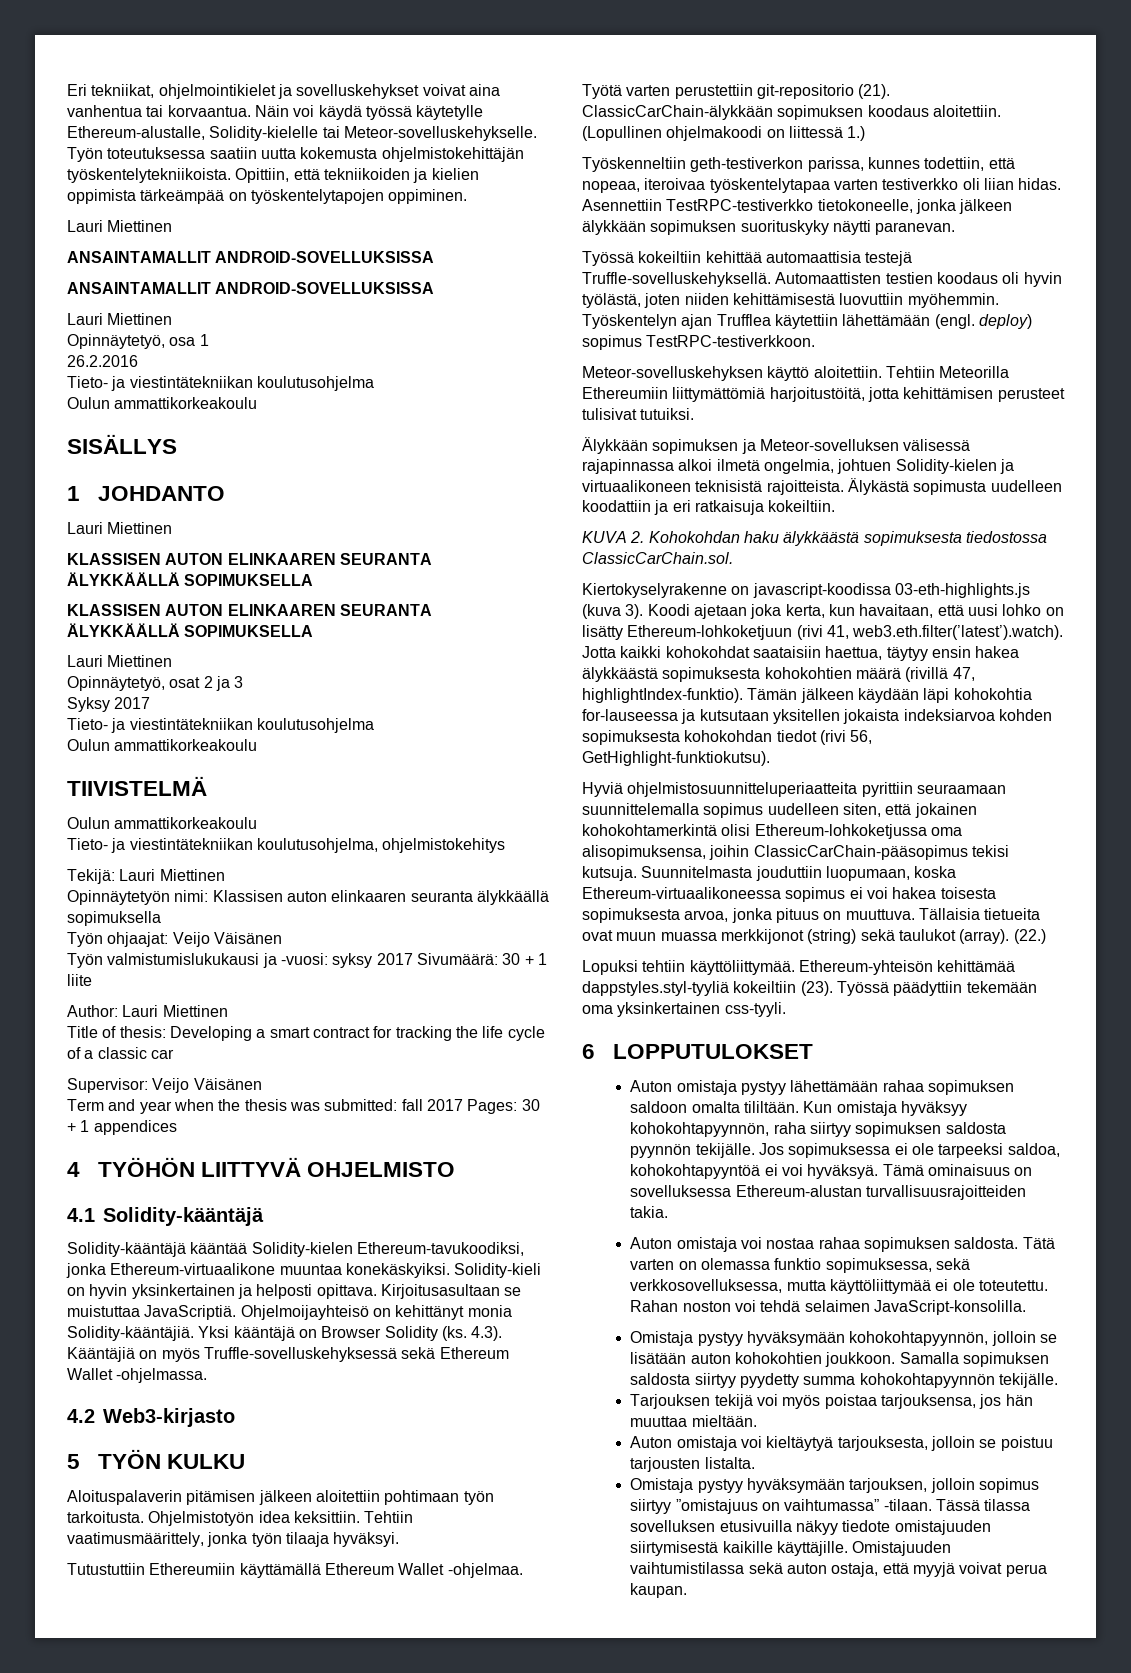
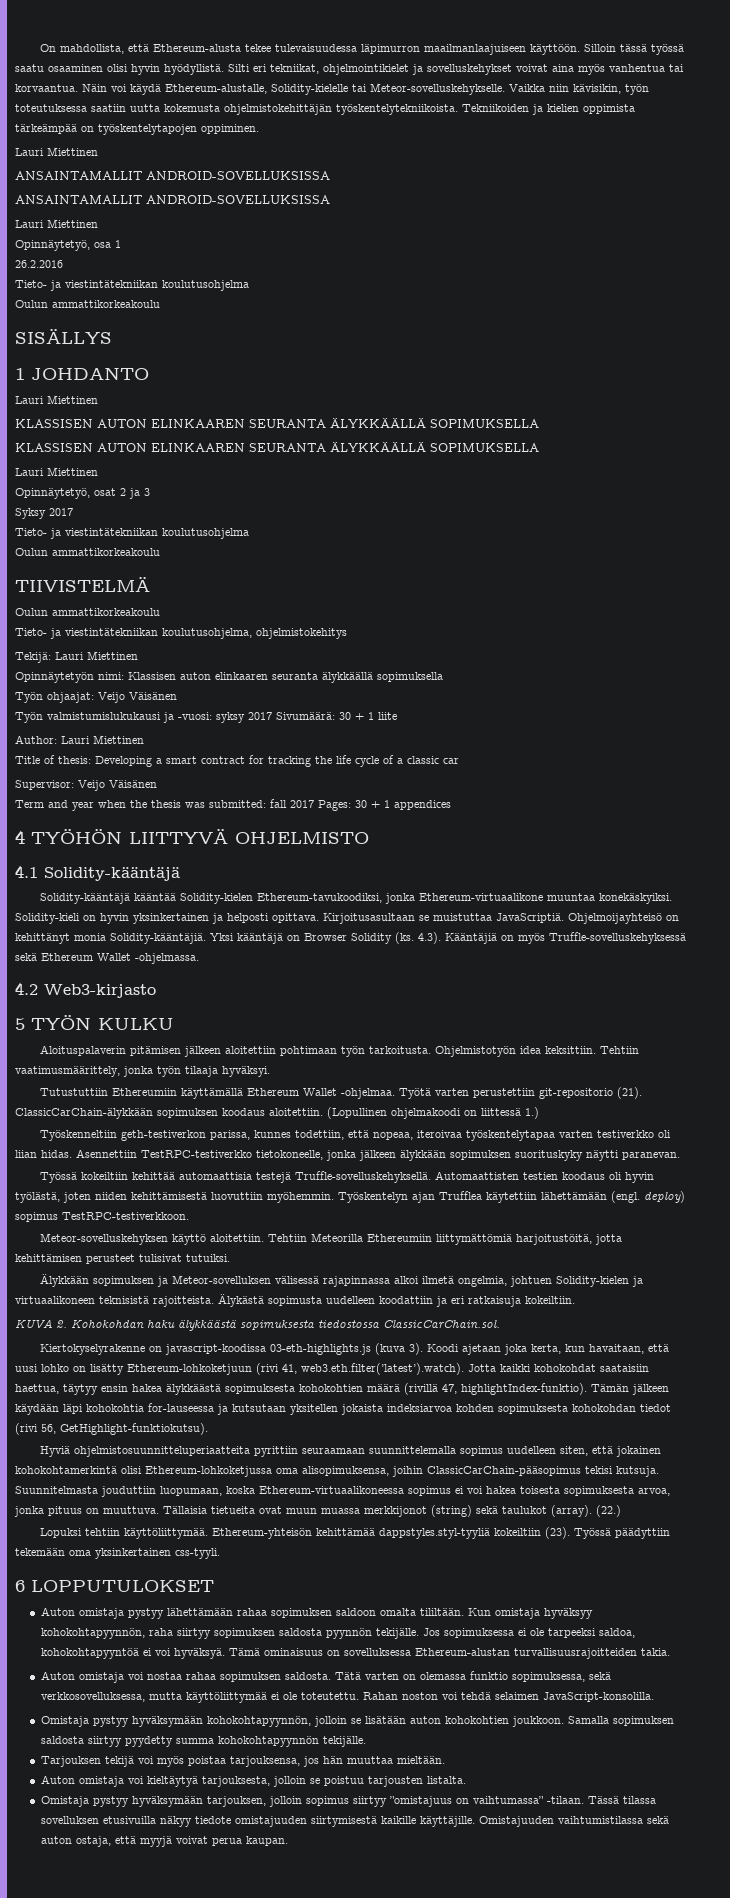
- Eri tekniikat, ohjelmointikielet ja sovelluskehykset voivat aina vanhentua tai korvaantua.
+ On mahdollista, että Ethereum-alusta tekee tulevaisuudessa läpimurron maailmanlaajuiseen käyttöön. Silloin tässä työssä saatu osaaminen olisi hyvin hyödyllistä. Silti eri tekniikat, ohjelmointikielet ja sovelluskehykset voivat aina myös vanhentua tai korvaantua.
- Näin voi käydä työssä käytetylle Ethereum-alustalle, Solidity-kielelle tai Meteor-sovelluskehykselle.
+ Näin voi käydä Ethereum-alustalle, Solidity-kielelle tai Meteor-sovelluskehykselle.
- Työn toteutuksessa saatiin uutta kokemusta ohjelmistokehittäjän työskentelytekniikoista.
+ Vaikka niin kävisikin, työn toteutuksessa saatiin uutta kokemusta ohjelmistokehittäjän työskentelytekniikoista.
- Opittiin, että tekniikoiden ja kielien oppimista tärkeämpää on työskentelytapojen oppiminen.
+ Tekniikoiden ja kielien oppimista tärkeämpää on työskentelytapojen oppiminen.

